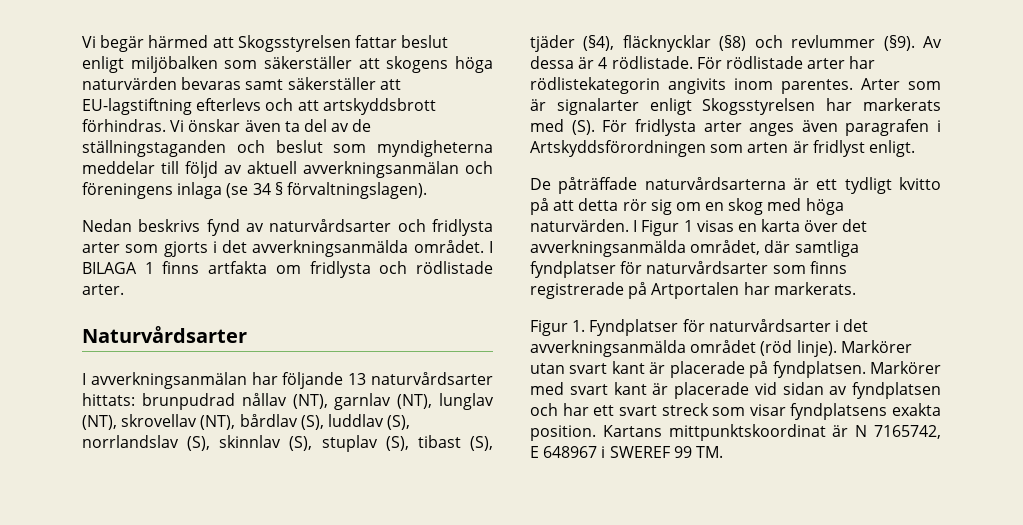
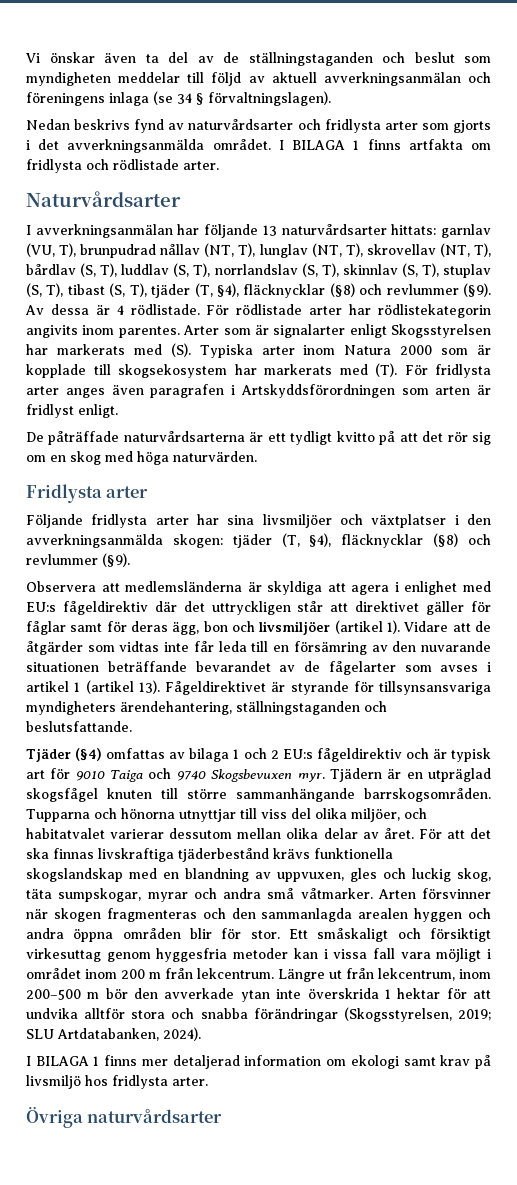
- Vi begär härmed att Skogsstyrelsen fattar beslut enligt miljöbalken som säkerställer att skogens höga naturvärden bevaras samt säkerställer att EU-lagstiftning efterlevs och att artskyddsbrott förhindras. Vi önskar även ta del av de ställningstaganden och beslut som myndigheterna meddelar till följd av aktuell avverkningsanmälan och föreningens inlaga (se 34 § förvaltningslagen).
+ Vi önskar även ta del av de ställningstaganden och beslut som myndigheten meddelar till följd av aktuell avverkningsanmälan och föreningens inlaga (se 34 § förvaltningslagen).
- I avverkningsanmälan har följande 13 naturvårdsarter hittats: brunpudrad nållav (NT), garnlav (NT), lunglav (NT), skrovellav (NT), bårdlav (S), luddlav (S), norrlandslav (S), skinnlav (S), stuplav (S), tibast (S), tjäder (§4), fläcknycklar (§8) och revlummer (§9).
+ I avverkningsanmälan har följande 13 naturvårdsarter hittats: garnlav (VU, T), brunpudrad nållav (NT, T), lunglav (NT, T), skrovellav (NT, T), bårdlav (S, T), luddlav (S, T), norrlandslav (S, T), skinnlav (S, T), stuplav (S, T), tibast (S, T), tjäder (T, §4), fläcknycklar (§8) och revlummer (§9).
- Arter som är signalarter enligt Skogsstyrelsen har markerats med (S). För fridlysta arter anges även paragrafen i Artskyddsförordningen som arten är fridlyst enligt.
+ Arter som är signalarter enligt Skogsstyrelsen har markerats med (S). Typiska arter inom Natura 2000 som är kopplade till skogsekosystem har markerats med (T). För fridlysta arter anges även paragrafen i Artskyddsförordningen som arten är fridlyst enligt.
- De påträffade naturvårdsarterna är ett tydligt kvitto på att detta rör sig om en skog med höga naturvärden. I Figur 1 visas en karta över det avverkningsanmälda området, där samtliga fyndplatser för naturvårdsarter som finns registrerade på Artportalen har markerats.
- Figur 1. Fyndplatser för naturvårdsarter i det avverkningsanmälda området (röd linje). Markörer utan svart kant är placerade på fyndplatsen. Markörer med svart kant är placerade vid sidan av fyndplatsen och har ett svart streck som visar fyndplatsens exakta position. Kartans mittpunktskoordinat är N 7165742, E 648967 i SWEREF 99 TM.
+ De påträffade naturvårdsarterna är ett tydligt kvitto på att det rör sig om en skog med höga naturvärden.
+ Fridlysta arter
+ Följande fridlysta arter har sina livsmiljöer och växtplatser i den avverkningsanmälda skogen: tjäder (T, §4), fläcknycklar (§8) och revlummer (§9).
+ Observera att medlemsländerna är skyldiga att agera i enlighet med EU:s fågeldirektiv där det uttryckligen står att direktivet gäller för fåglar samt för deras ägg, bon och livsmiljöer (artikel 1). Vidare att de åtgärder som vidtas inte får leda till en försämring av den nuvarande situationen beträffande bevarandet av de fågelarter som avses i artikel 1 (artikel 13). Fågeldirektivet är styrande för tillsynsansvariga myndigheters ärendehantering, ställningstaganden och beslutsfattande.
+ Tjäder (§4) omfattas av bilaga 1 och 2 EU:s fågeldirektiv och är typisk art för 9010 Taiga och 9740 Skogsbevuxen myr. Tjädern är en utpräglad skogsfågel knuten till större sammanhängande barrskogsområden. Tupparna och hönorna utnyttjar till viss del olika miljöer, och habitatvalet varierar dessutom mellan olika delar av året. För att det ska finnas livskraftiga tjäderbestånd krävs funktionella skogslandskap med en blandning av uppvuxen, gles och luckig skog, täta sumpskogar, myrar och andra små våtmarker. Arten försvinner när skogen fragmenteras och den sammanlagda arealen hyggen och andra öppna områden blir för stor. Ett småskaligt och försiktigt virkesuttag genom hyggesfria metoder kan i vissa fall vara möjligt i området inom 200 m från lekcentrum. Längre ut från lekcentrum, inom 200–500 m bör den avverkade ytan inte överskrida 1 hektar för att undvika alltför stora och snabba förändringar (Skogsstyrelsen, 2019; SLU Artdatabanken, 2024).
+ I BILAGA 1 finns mer detaljerad information om ekologi samt krav på livsmiljö hos fridlysta arter.
+ Övriga naturvårdsarter

